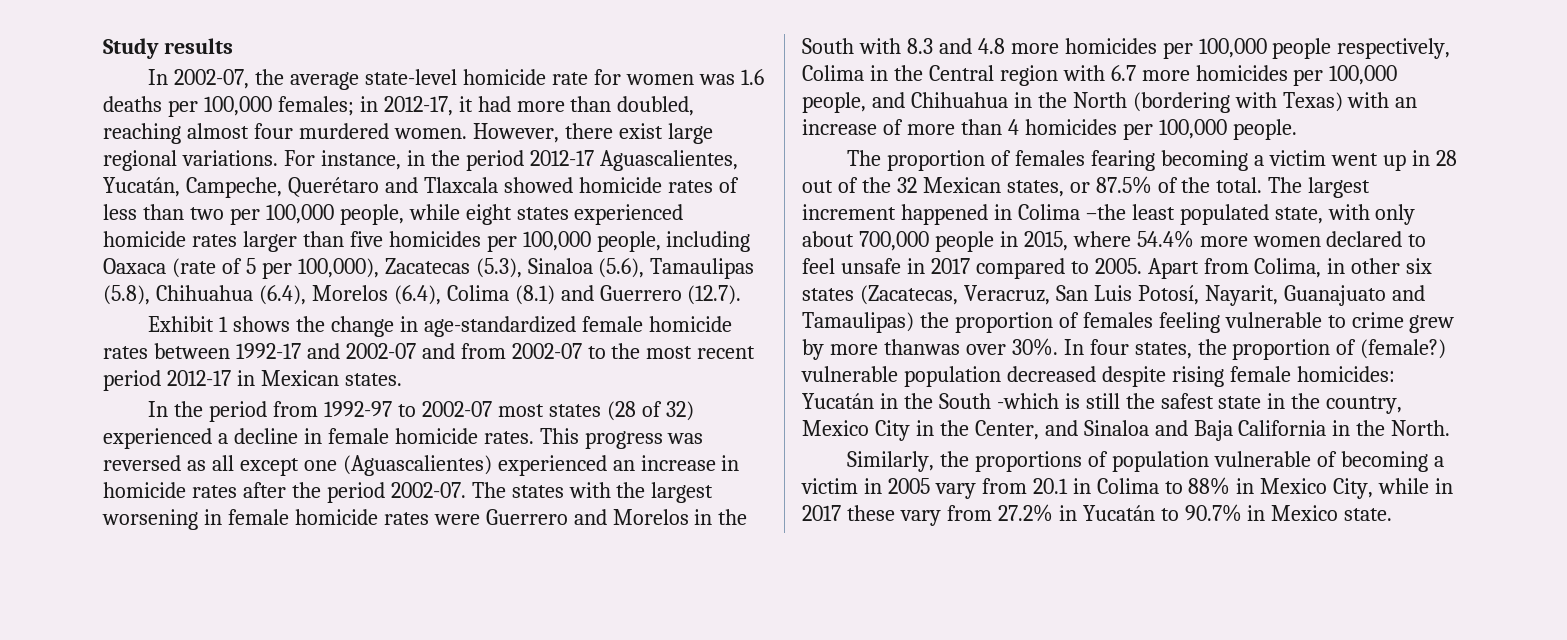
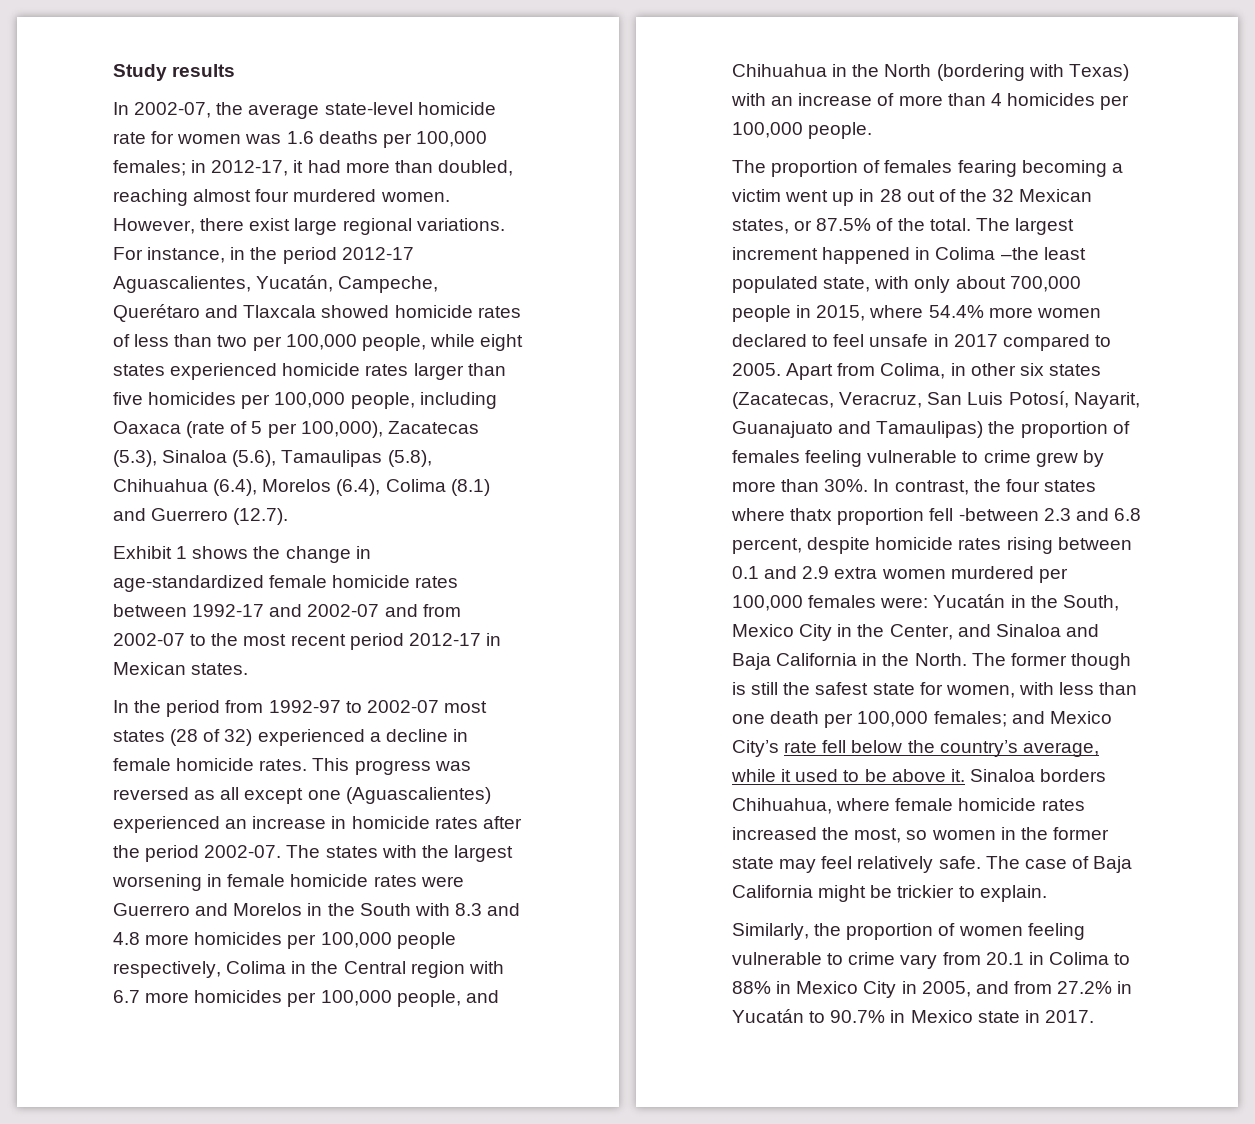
- Apart from Colima, in other six states (Zacatecas, Veracruz, San Luis Potosí, Nayarit, Guanajuato and Tamaulipas) the proportion of females feeling vulnerable to crime grew by more thanwas over 30%. In four states, the proportion of (female?) vulnerable population decreased despite rising female homicides: Yucatán in the South -which is still the safest state in the country, Mexico City in the Center, and Sinaloa and Baja California in the North.
- Similarly, the proportions of population vulnerable of becoming a victim in 2005 vary from 20.1 in Colima to 88% in Mexico City, while in 2017 these vary from 27.2% in Yucatán to 90.7% in Mexico state.
+ Apart from Colima, in other six states (Zacatecas, Veracruz, San Luis Potosí, Nayarit, Guanajuato and Tamaulipas) the proportion of females feeling vulnerable to crime grew by more than 30%. In contrast, the four states where thatx proportion fell -between 2.3 and 6.8 percent, despite homicide rates rising between 0.1 and 2.9 extra women murdered per 100,000 females were: Yucatán in the South, Mexico City in the Center, and Sinaloa and Baja California in the North. The former though is still the safest state for women, with less than one death per 100,000 females; and Mexico City’s rate fell below the country’s average, while it used to be above it. Sinaloa borders Chihuahua, where female homicide rates increased the most, so women in the former state may feel relatively safe. The case of Baja California might be trickier to explain.
+ Similarly, the proportion of women feeling vulnerable to crime vary from 20.1 in Colima to 88% in Mexico City in 2005, and from 27.2% in Yucatán to 90.7% in Mexico state in 2017.

